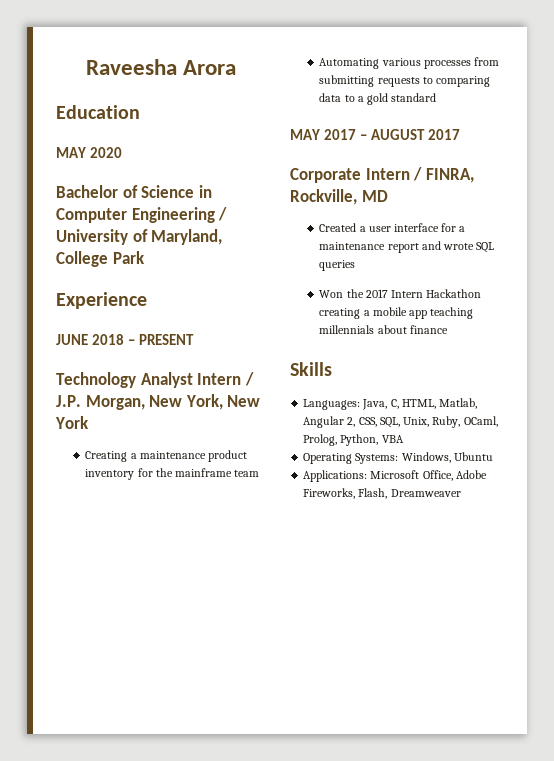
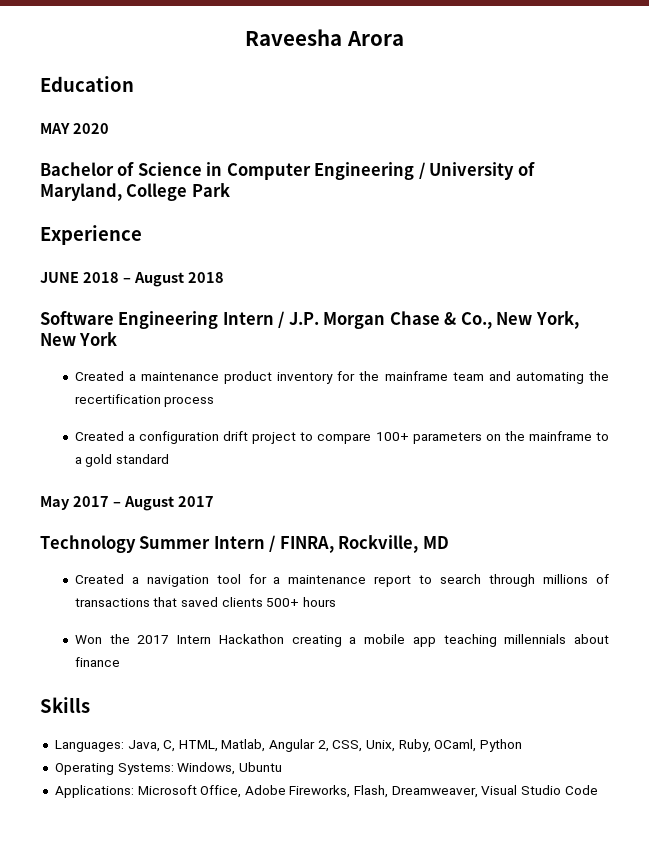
- JUNE 2018 – PRESENT
- Technology Analyst Intern / J.P. Morgan, New York, New York
+ JUNE 2018 – August 2018
+ Software Engineering Intern / J.P. Morgan Chase & Co., New York, New York
- Creating a maintenance product inventory for the mainframe team
- Automating various processes from submitting requests to comparing data to a gold standard
+ Created a maintenance product inventory for the mainframe team and automating the recertification process
+ Created a configuration drift project to compare 100+ parameters on the mainframe to a gold standard
- MAY 2017 – AUGUST 2017
+ May 2017 – August 2017
- Corporate Intern / FINRA, Rockville, MD
+ Technology Summer Intern / FINRA, Rockville, MD
- Created a user interface for a maintenance report and wrote SQL queries
+ Created a navigation tool for a maintenance report to search through millions of transactions that saved clients 500+ hours
- Languages: Java, C, HTML, Matlab, Angular 2, CSS, SQL, Unix, Ruby, OCaml, Prolog, Python, VBA
+ Languages: Java, C, HTML, Matlab, Angular 2, CSS, Unix, Ruby, OCaml, Python
- Applications: Microsoft Office, Adobe Fireworks, Flash, Dreamweaver
+ Applications: Microsoft Office, Adobe Fireworks, Flash, Dreamweaver, Visual Studio Code

